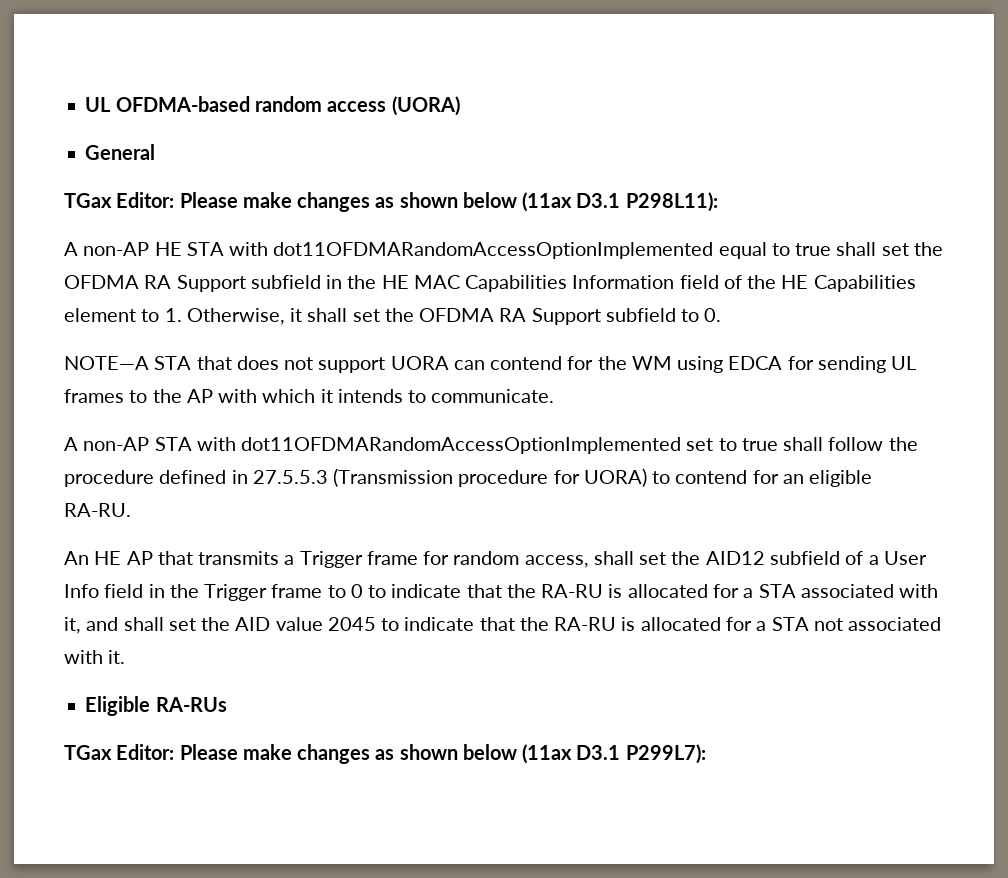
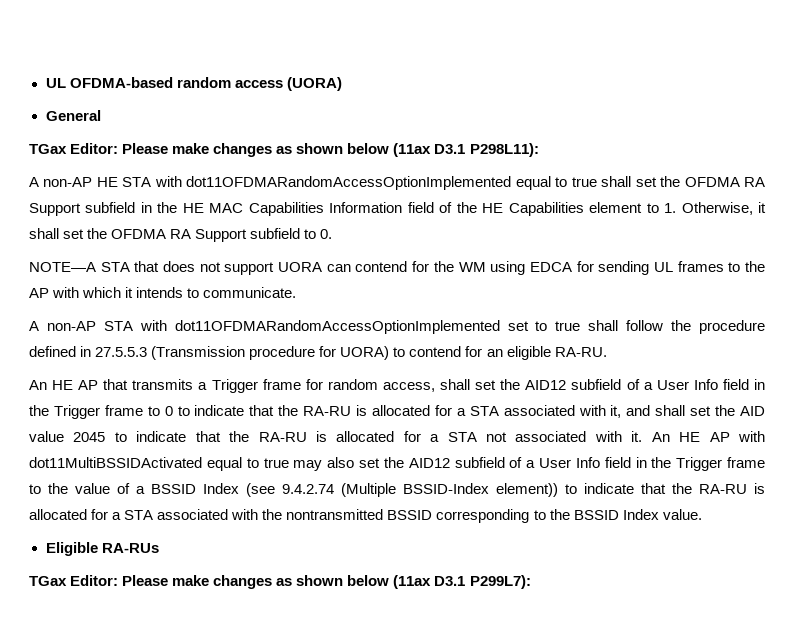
+ An HE AP with dot11MultiBSSIDActivated equal to true may also set the AID12 subfield of a User Info field in the Trigger frame to the value of a BSSID Index (see 9.4.2.74 (Multiple BSSID-Index element)) to indicate that the RA-RU is allocated for a STA associated with the nontransmitted BSSID corresponding to the BSSID Index value.

